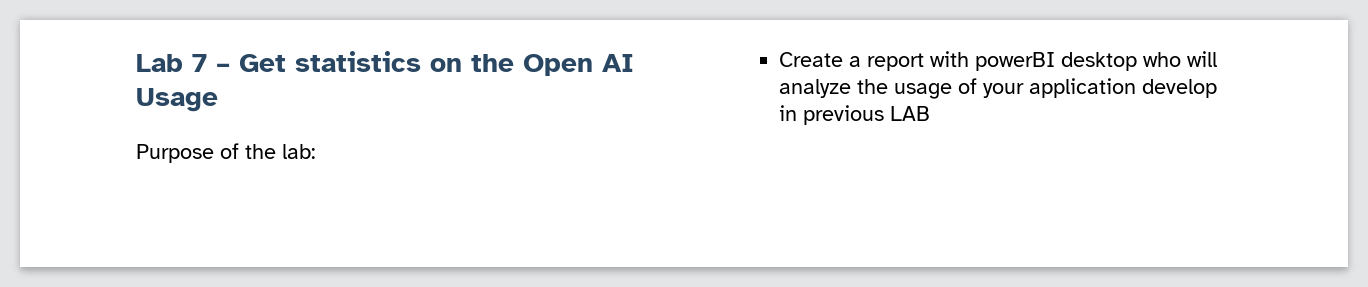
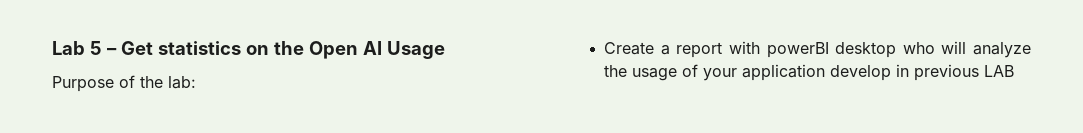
- Lab 7 – Get statistics on the Open AI Usage
+ Lab 5 – Get statistics on the Open AI Usage

